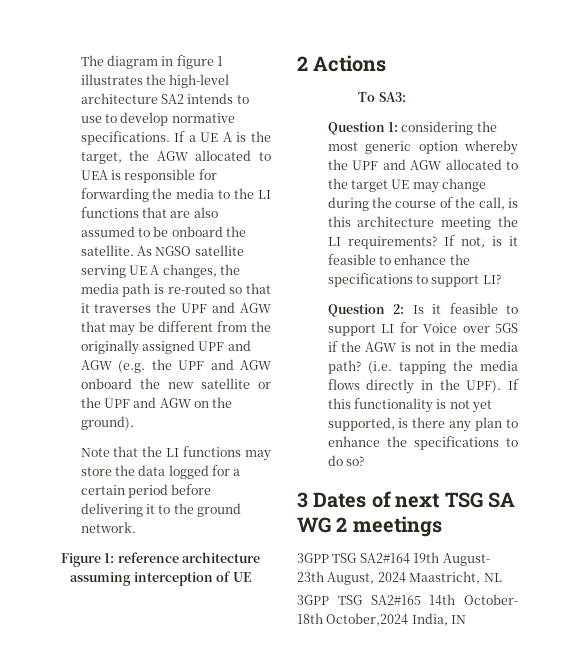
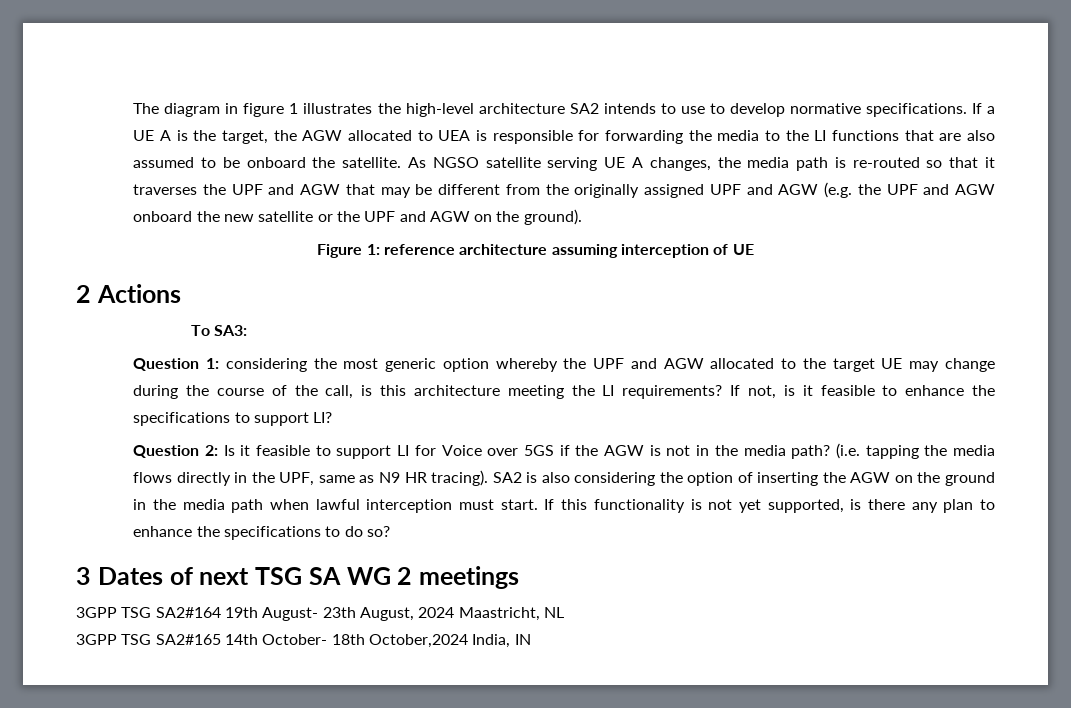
- Note that the LI functions may store the data logged for a certain period before delivering it to the ground network.
- (i.e. tapping the media flows directly in the UPF).
+ (i.e. tapping the media flows directly in the UPF, same as N9 HR tracing). SA2 is also considering the option of inserting the AGW on the ground in the media path when lawful interception must start.

